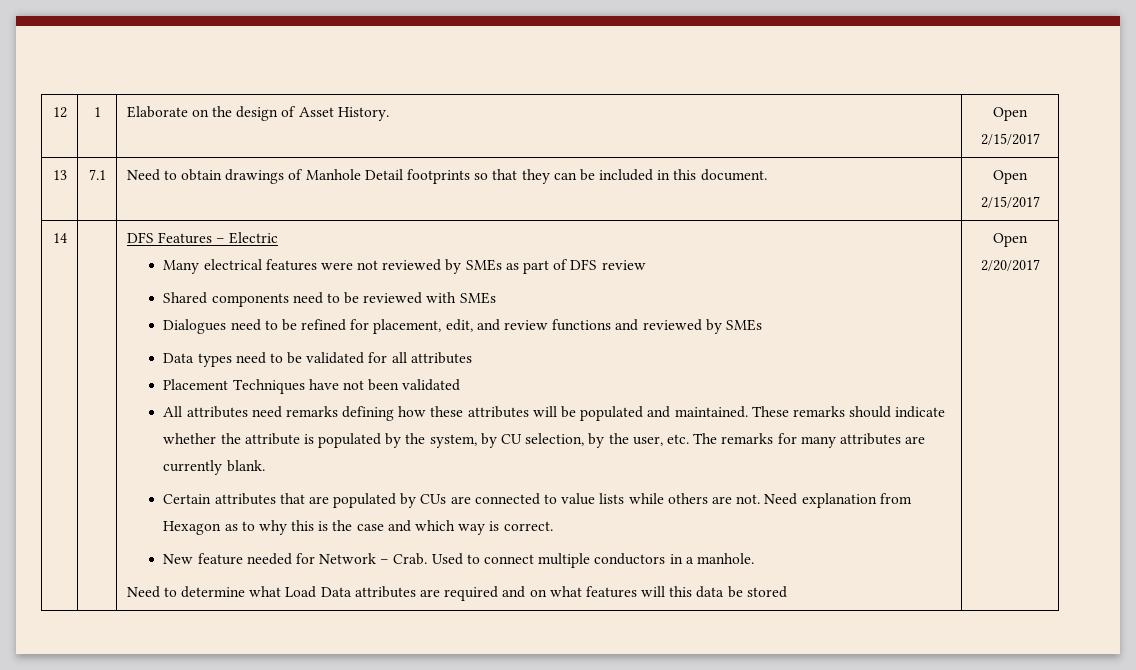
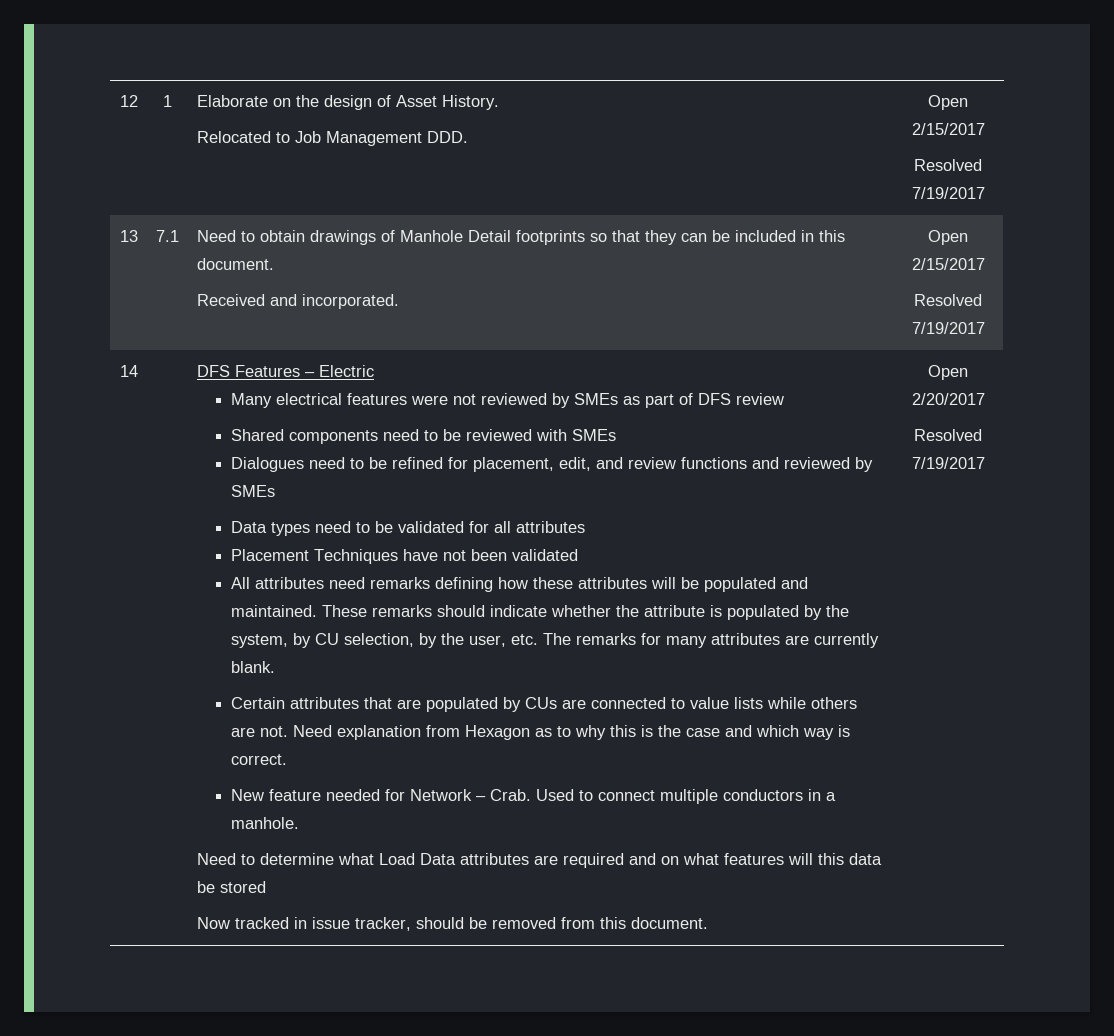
- 12 | 1 | Elaborate on the design of Asset History. | Open 2/15/2017
+ 12 | 1 | Elaborate on the design of Asset History.
+ Relocated to Job Management DDD. | Open 2/15/2017
+ Resolved 7/19/2017
- 13 | 7.1 | Need to obtain drawings of Manhole Detail footprints so that they can be included in this document. | Open 2/15/2017
+ 13 | 7.1 | Need to obtain drawings of Manhole Detail footprints so that they can be included in this document.
+ Received and incorporated. | Open 2/15/2017
+ Resolved 7/19/2017
+ Now tracked in issue tracker, should be removed from this document.
  Open 2/20/2017
+ Resolved 7/19/2017

